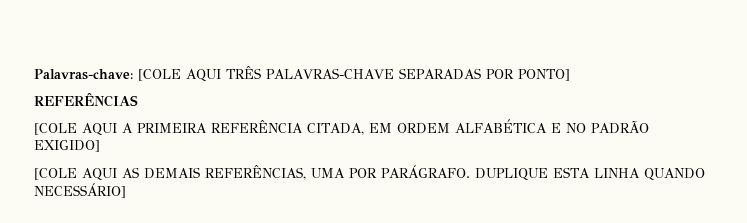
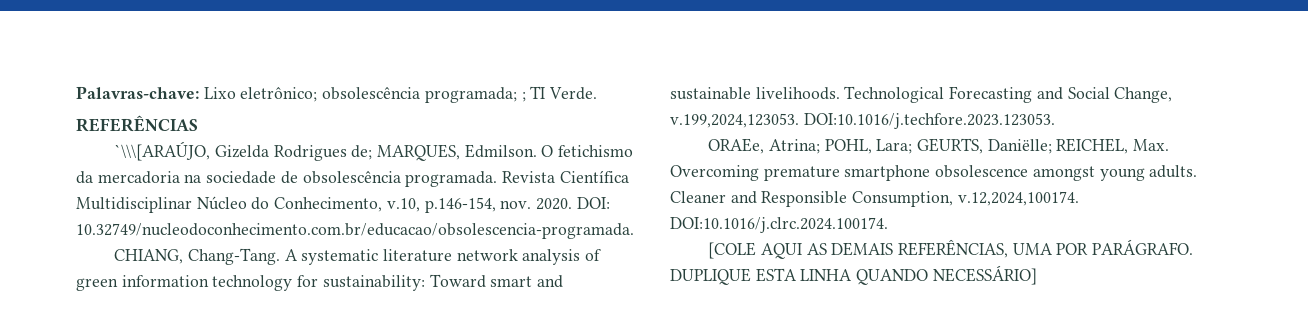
- Palavras-chave: [COLE AQUI TRÊS PALAVRAS-CHAVE SEPARADAS POR PONTO]
+ Palavras-chave: Lixo eletrônico; obsolescência programada; ; TI Verde.
  REFERÊNCIAS
- [COLE AQUI A PRIMEIRA REFERÊNCIA CITADA, EM ORDEM ALFABÉTICA E NO PADRÃO EXIGIDO]
+ `\\\[ARAÚJO, Gizelda Rodrigues de; MARQUES, Edmilson. O fetichismo da mercadoria na sociedade de obsolescência programada. Revista Científica Multidisciplinar Núcleo do Conhecimento, v.10, p.146-154, nov. 2020. DOI: 10.32749/nucleodoconhecimento.com.br/educacao/obsolescencia-programada.
+ CHIANG, Chang-Tang. A systematic literature network analysis of green information technology for sustainability: Toward smart and sustainable livelihoods. Technological Forecasting and Social Change, v.199,2024,123053. DOI:10.1016/j.techfore.2023.123053.
+ ORAEe, Atrina; POHL, Lara; GEURTS, Daniëlle; REICHEL, Max. Overcoming premature smartphone obsolescence amongst young adults. Cleaner and Responsible Consumption, v.12,2024,100174. DOI:10.1016/j.clrc.2024.100174.

